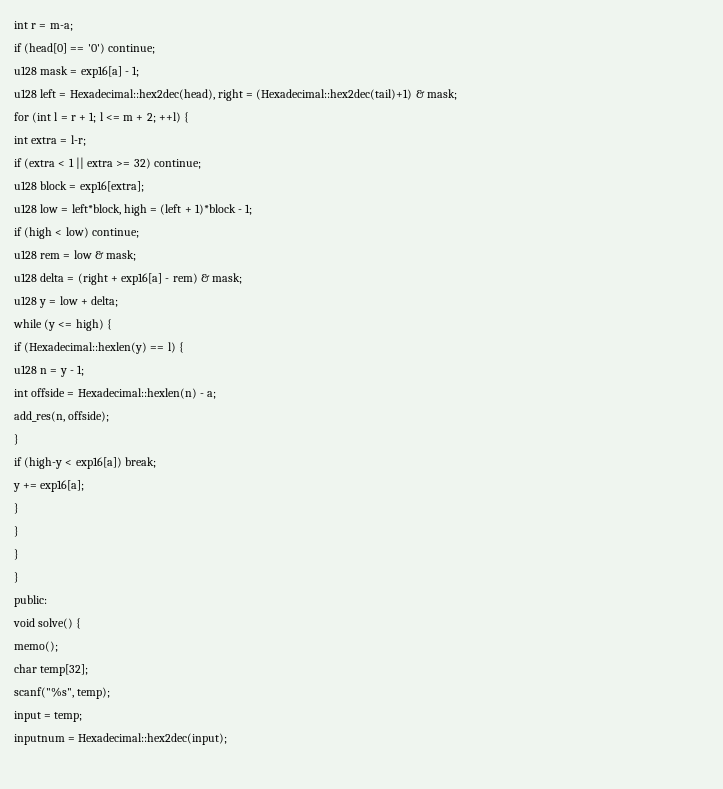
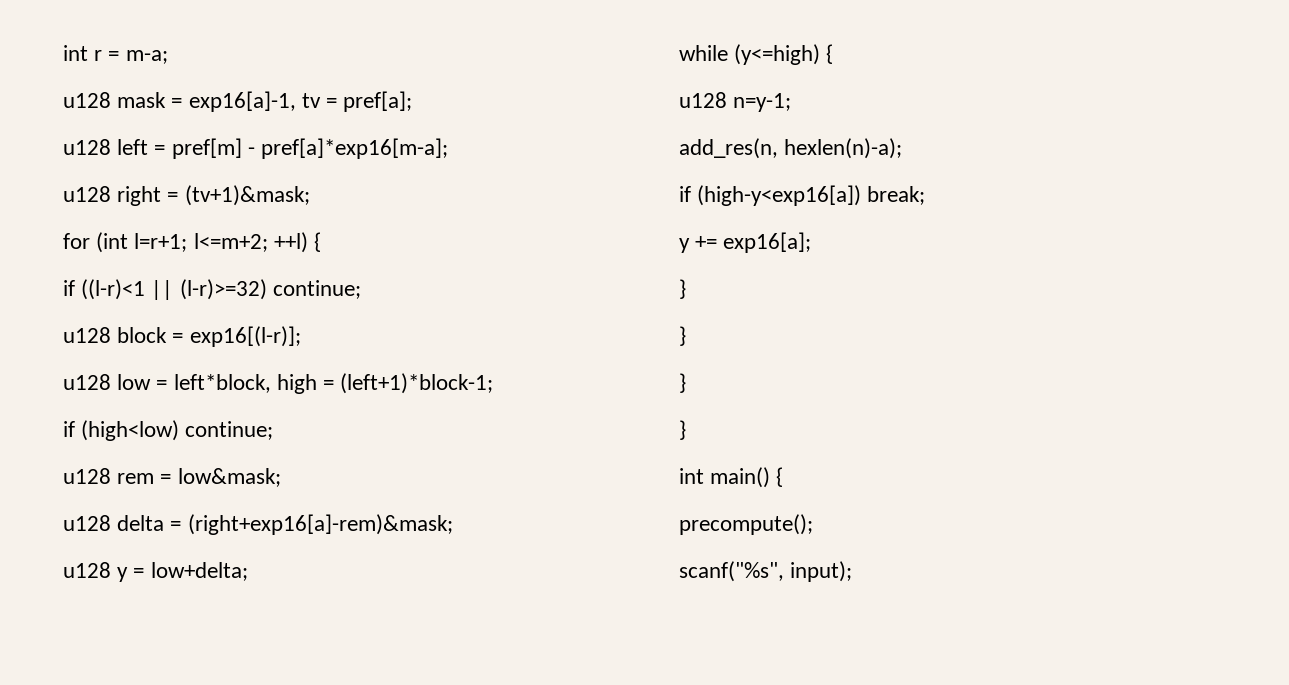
- if (head[0] == '0') continue;
- u128 mask = exp16[a] - 1;
+ u128 mask = exp16[a]-1, tv = pref[a];
- u128 left = Hexadecimal::hex2dec(head), right = (Hexadecimal::hex2dec(tail)+1) & mask;
- for (int l = r + 1; l <= m + 2; ++l) {
- int extra = l-r;
- if (extra < 1 || extra >= 32) continue;
+ u128 left = pref[m] - pref[a]*exp16[m-a];
+ u128 right = (tv+1)&mask;
+ for (int l=r+1; l<=m+2; ++l) {
+ if ((l-r)<1 || (l-r)>=32) continue;
- u128 block = exp16[extra];
+ u128 block = exp16[(l-r)];
- u128 low = left*block, high = (left + 1)*block - 1;
- if (high < low) continue;
+ u128 low = left*block, high = (left+1)*block-1;
+ if (high<low) continue;
- u128 rem = low & mask;
+ u128 rem = low&mask;
- u128 delta = (right + exp16[a] - rem) & mask;
- u128 y = low + delta;
- while (y <= high) {
- if (Hexadecimal::hexlen(y) == l) {
- u128 n = y - 1;
- int offside = Hexadecimal::hexlen(n) - a;
+ u128 delta = (right+exp16[a]-rem)&mask;
+ u128 y = low+delta;
+ while (y<=high) {
+ u128 n=y-1;
- add_res(n, offside);
- }
- if (high-y < exp16[a]) break;
+ add_res(n, hexlen(n)-a);
+ if (high-y<exp16[a]) break;
- public:
- void solve() {
- memo();
- char temp[32];
- scanf("%s", temp);
- input = temp;
- inputnum = Hexadecimal::hex2dec(input);
+ int main() {
+ precompute();
+ scanf("%s", input);

